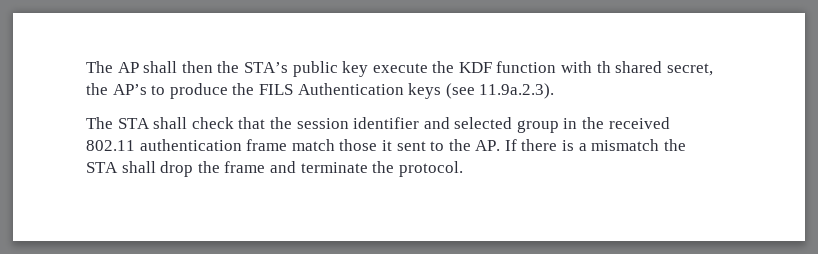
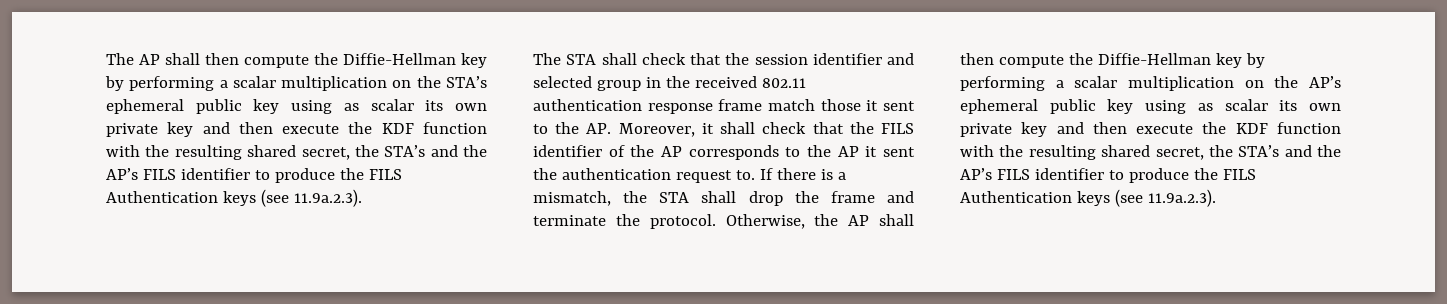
- The AP shall then the STA’s public key execute the KDF function with th shared secret, the AP’s to produce the FILS Authentication keys (see 11.9a.2.3).
+ The AP shall then compute the Diffie-Hellman key by performing a scalar multiplication on the STA’s ephemeral public key using as scalar its own private key and then execute the KDF function with the resulting shared secret, the STA’s and the AP’s FILS identifier to produce the FILS Authentication keys (see 11.9a.2.3).
- The STA shall check that the session identifier and selected group in the received 802.11 authentication frame match those it sent to the AP. If there is a mismatch the STA shall drop the frame and terminate the protocol.
+ The STA shall check that the session identifier and selected group in the received 802.11 authentication response frame match those it sent to the AP. Moreover, it shall check that the FILS identifier of the AP corresponds to the AP it sent the authentication request to. If there is a mismatch, the STA shall drop the frame and terminate the protocol.
+ Otherwise, the AP shall then compute the Diffie-Hellman key by performing a scalar multiplication on the AP’s ephemeral public key using as scalar its own private key and then execute the KDF function with the resulting shared secret, the STA’s and the AP’s FILS identifier to produce the FILS Authentication keys (see 11.9a.2.3).

